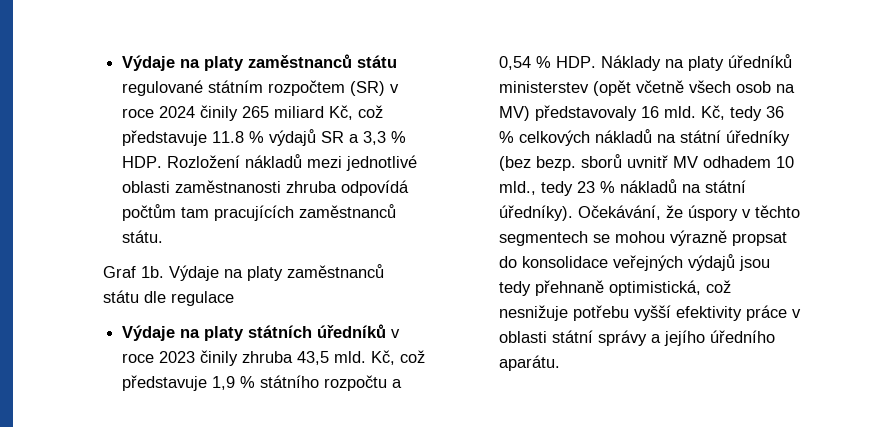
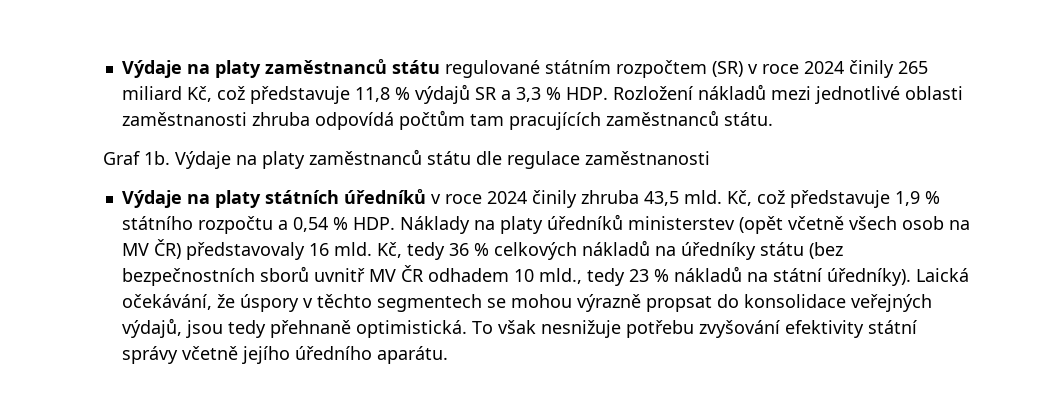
- Výdaje na platy zaměstnanců státu regulované státním rozpočtem (SR) v roce 2024 činily 265 miliard Kč, což představuje 11.8 % výdajů SR a 3,3 % HDP. Rozložení nákladů mezi jednotlivé oblasti zaměstnanosti zhruba odpovídá počtům tam pracujících zaměstnanců státu.
+ Výdaje na platy zaměstnanců státu regulované státním rozpočtem (SR) v roce 2024 činily 265 miliard Kč, což představuje 11,8 % výdajů SR a 3,3 % HDP. Rozložení nákladů mezi jednotlivé oblasti zaměstnanosti zhruba odpovídá počtům tam pracujících zaměstnanců státu.
- Výdaje na platy zaměstnanců státu dle regulace
+ Výdaje na platy zaměstnanců státu dle regulace zaměstnanosti
- Výdaje na platy státních úředníků v roce 2023 činily zhruba 43,5 mld.
+ Výdaje na platy státních úředníků v roce 2024 činily zhruba 43,5 mld.
- Kč, což představuje 1,9 % státního rozpočtu a 0,54 % HDP. Náklady na platy úředníků ministerstev (opět včetně všech osob na MV) představovaly 16 mld.
+ Kč, což představuje 1,9 % státního rozpočtu a 0,54 % HDP. Náklady na platy úředníků ministerstev (opět včetně všech osob na MV ČR) představovaly 16 mld.
- Kč, tedy 36 % celkových nákladů na státní úředníky (bez bezp. sborů uvnitř MV odhadem 10 mld., tedy 23 % nákladů na státní úředníky).
+ Kč, tedy 36 % celkových nákladů na úředníky státu (bez bezpečnostních sborů uvnitř MV ČR odhadem 10 mld., tedy 23 % nákladů na státní úředníky).
- Očekávání, že úspory v těchto segmentech se mohou výrazně propsat do konsolidace veřejných výdajů jsou tedy přehnaně optimistická, což nesnižuje potřebu vyšší efektivity práce v oblasti státní správy a jejího úředního aparátu.
+ Laická očekávání, že úspory v těchto segmentech se mohou výrazně propsat do konsolidace veřejných výdajů, jsou tedy přehnaně optimistická. To však nesnižuje potřebu zvyšování efektivity státní správy včetně jejího úředního aparátu.

